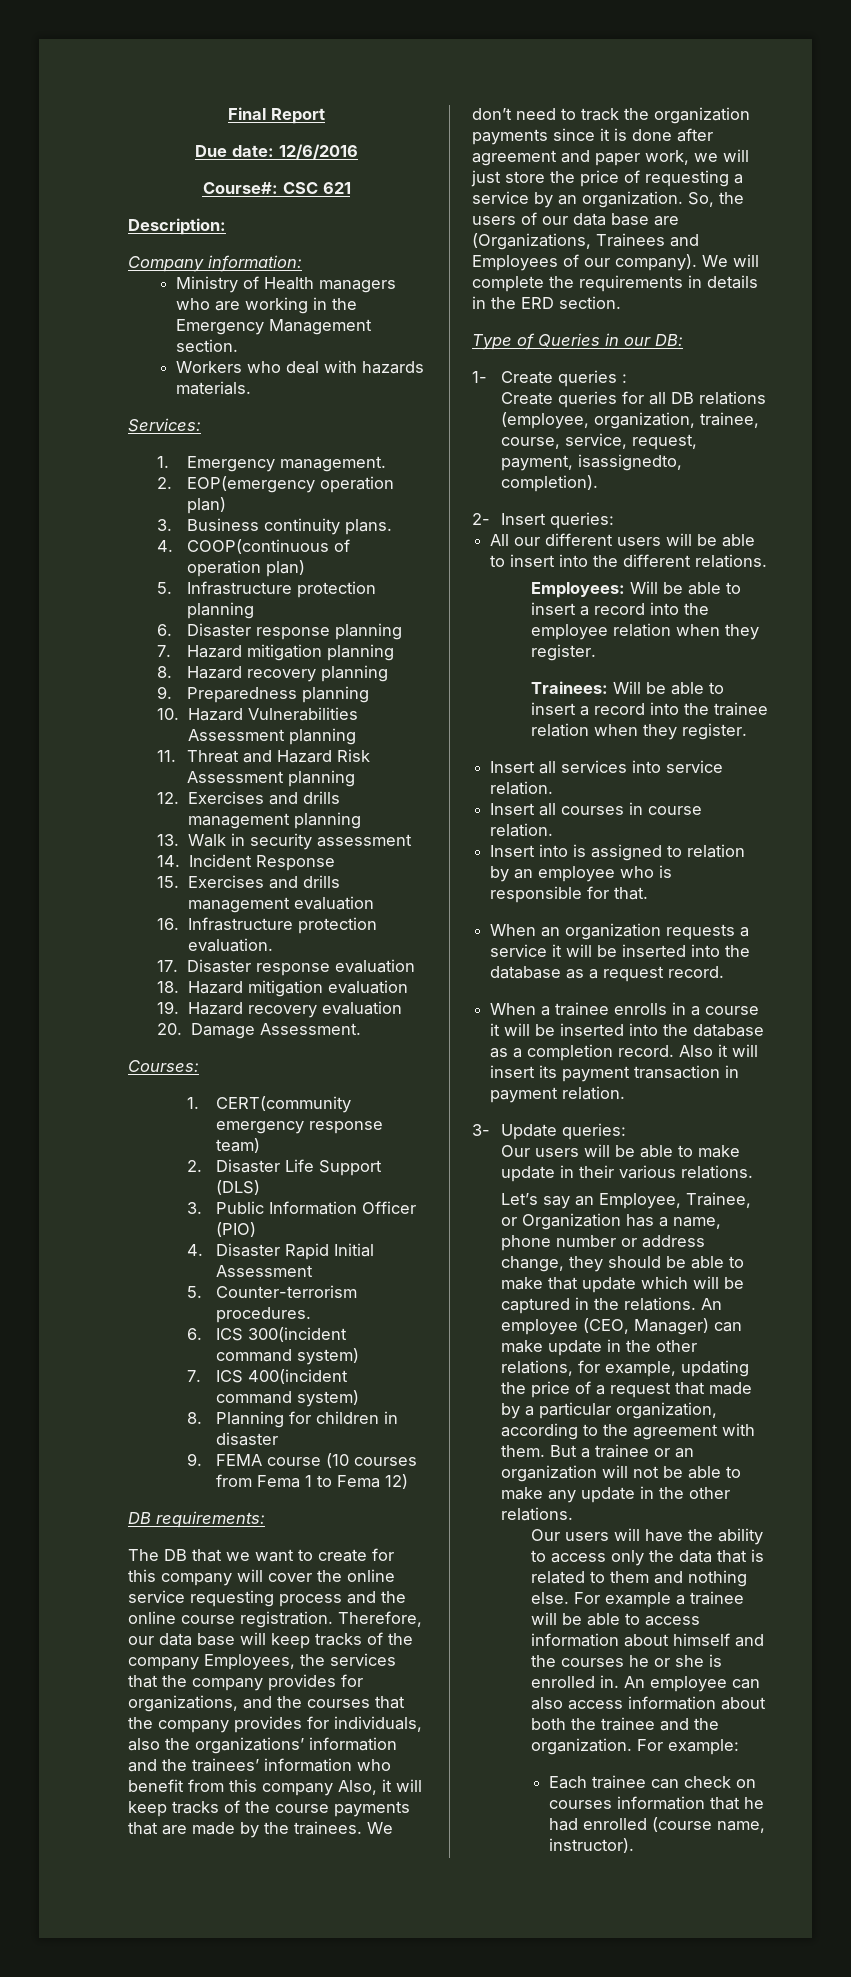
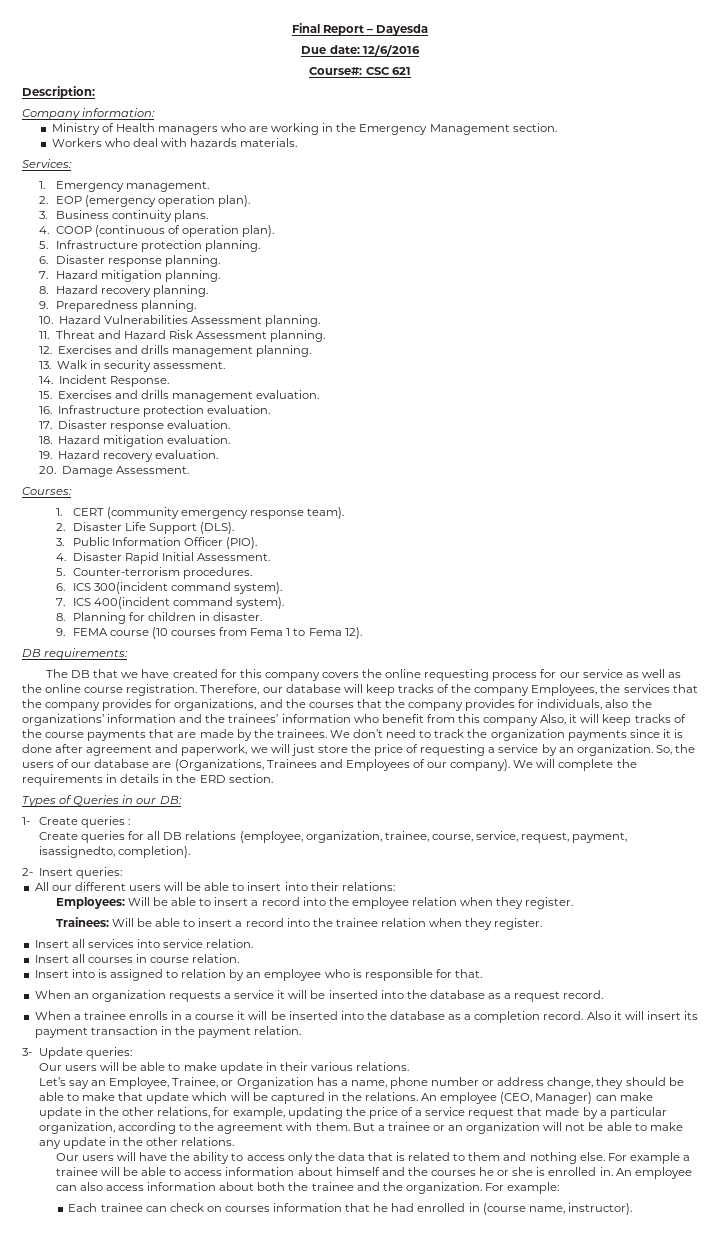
- Final Report
+ Final Report – Dayesda
- 2. EOP(emergency operation plan)
+ 2. EOP (emergency operation plan).
- 4. COOP(continuous of operation plan)
+ 4. COOP (continuous of operation plan).
- 5. Infrastructure protection planning
+ 5. Infrastructure protection planning.
- 6. Disaster response planning
+ 6. Disaster response planning.
- 7. Hazard mitigation planning
+ 7. Hazard mitigation planning.
- 8. Hazard recovery planning
+ 8. Hazard recovery planning.
- 9. Preparedness planning
+ 9. Preparedness planning.
- 10. Hazard Vulnerabilities Assessment planning
+ 10. Hazard Vulnerabilities Assessment planning.
- 11. Threat and Hazard Risk Assessment planning
+ 11. Threat and Hazard Risk Assessment planning.
- 12. Exercises and drills management planning
+ 12. Exercises and drills management planning.
- 13. Walk in security assessment
+ 13. Walk in security assessment.
- 14. Incident Response
+ 14. Incident Response.
- 15. Exercises and drills management evaluation
+ 15. Exercises and drills management evaluation.
- 17. Disaster response evaluation
+ 17. Disaster response evaluation.
- 18. Hazard mitigation evaluation
+ 18. Hazard mitigation evaluation.
- 19. Hazard recovery evaluation
+ 19. Hazard recovery evaluation.
- 1. CERT(community emergency response team)
+ 1. CERT (community emergency response team).
- 2. Disaster Life Support (DLS)
+ 2. Disaster Life Support (DLS).
- 3. Public Information Officer (PIO)
+ 3. Public Information Officer (PIO).
- 4. Disaster Rapid Initial Assessment
+ 4. Disaster Rapid Initial Assessment.
- 6. ICS 300(incident command system)
+ 6. ICS 300(incident command system).
- 7. ICS 400(incident command system)
+ 7. ICS 400(incident command system).
- 8. Planning for children in disaster
+ 8. Planning for children in disaster.
- 9. FEMA course (10 courses from Fema 1 to Fema 12)
+ 9. FEMA course (10 courses from Fema 1 to Fema 12).
- The DB that we want to create for this company will cover the online service requesting process and the online course registration.
+ The DB that we have created for this company covers the online requesting process for our service as well as the online course registration.
- Therefore, our data base will keep tracks of the company Employees, the services that the company provides for organizations, and the courses that the company provides for individuals, also the organizations’ information and the trainees’ information who benefit from this company Also, it will keep tracks of the course payments that are made by the trainees.
+ Therefore, our database will keep tracks of the company Employees, the services that the company provides for organizations, and the courses that the company provides for individuals, also the organizations’ information and the trainees’ information who benefit from this company Also, it will keep tracks of the course payments that are made by the trainees.
- We don’t need to track the organization payments since it is done after agreement and paper work, we will just store the price of requesting a service by an organization.
+ We don’t need to track the organization payments since it is done after agreement and paperwork, we will just store the price of requesting a service by an organization.
- So, the users of our data base are (Organizations, Trainees and Employees of our company).
+ So, the users of our database are (Organizations, Trainees and Employees of our company).
- Type of Queries in our DB:
+ Types of Queries in our DB:
- All our different users will be able to insert into the different relations.
+ All our different users will be able to insert into their relations:
- Also it will insert its payment transaction in payment relation.
+ Also it will insert its payment transaction in the payment relation.
- An employee (CEO, Manager) can make update in the other relations, for example, updating the price of a request that made by a particular organization, according to the agreement with them.
+ An employee (CEO, Manager) can make update in the other relations, for example, updating the price of a service request that made by a particular organization, according to the agreement with them.
- Each trainee can check on courses information that he had enrolled (course name, instructor).
+ Each trainee can check on courses information that he had enrolled in (course name, instructor).

